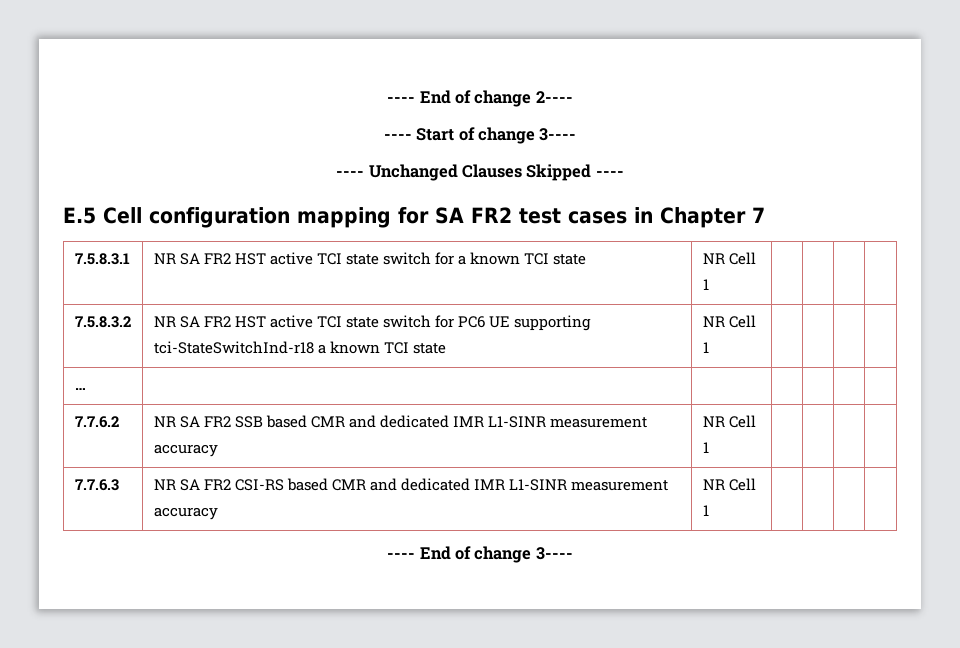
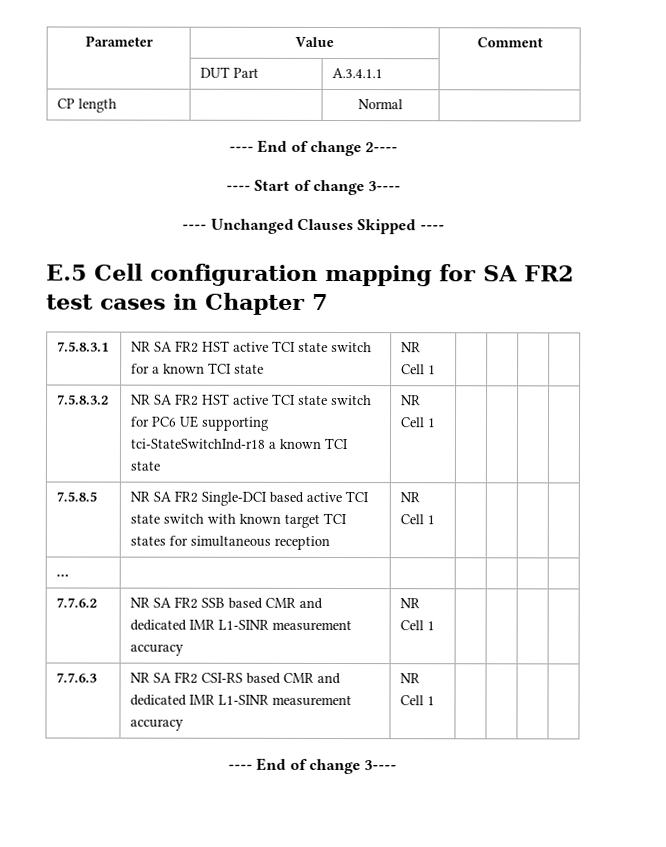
+ Parameter | Value | Comment
+ | DUT Part | A.3.4.1.1 |
+ CP length | | Normal |
+ 7.5.8.5 | NR SA FR2 Single-DCI based active TCI state switch with known target TCI states for simultaneous reception | NR Cell 1 | | | |

